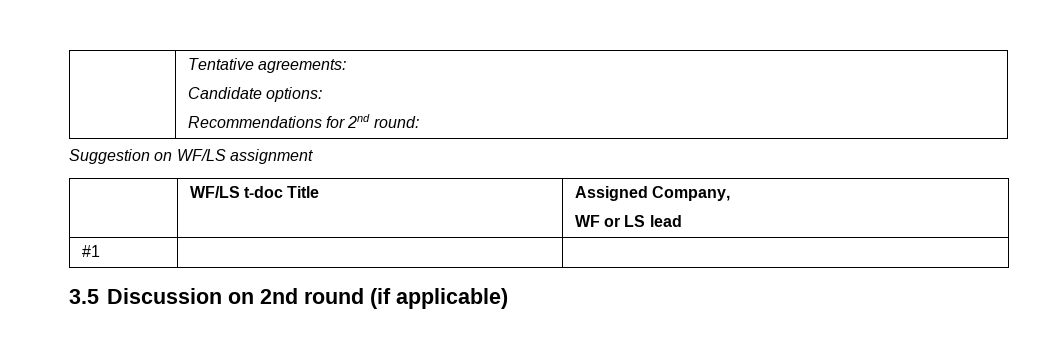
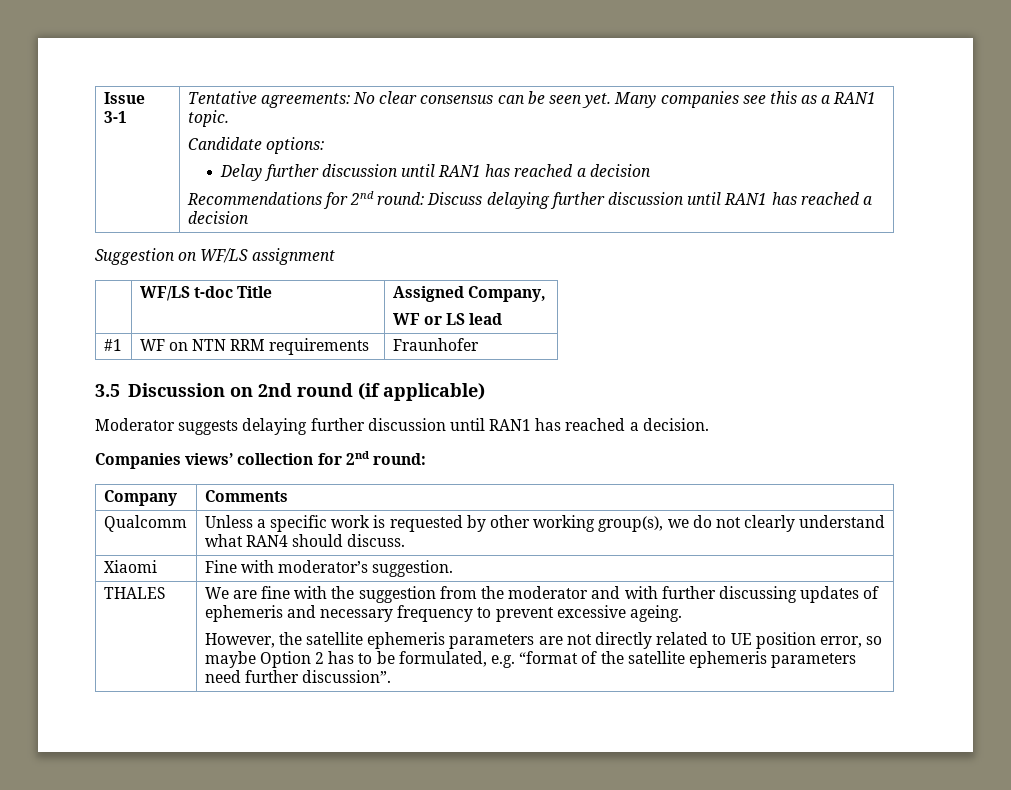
+ Issue 3-1
- Tentative agreements:
+ Tentative agreements: No clear consensus can be seen yet. Many companies see this as a RAN1 topic.
  Candidate options:
- Recommendations for 2nd round:
+ Delay further discussion until RAN1 has reached a decision
+ Recommendations for 2nd round: Discuss delaying further discussion until RAN1 has reached a decision
- #1 | |
+ #1 | WF on NTN RRM requirements | Fraunhofer
+ Moderator suggests delaying further discussion until RAN1 has reached a decision.
+ Companies views’ collection for 2nd round:
+ Company | Comments
+ Qualcomm | Unless a specific work is requested by other working group(s), we do not clearly understand what RAN4 should discuss.
+ Xiaomi | Fine with moderator’s suggestion.
+ THALES | We are fine with the suggestion from the moderator and with further discussing updates of ephemeris and necessary frequency to prevent excessive ageing.
+ However, the satellite ephemeris parameters are not directly related to UE position error, so maybe Option 2 has to be formulated, e.g. “format of the satellite ephemeris parameters need further discussion”.

